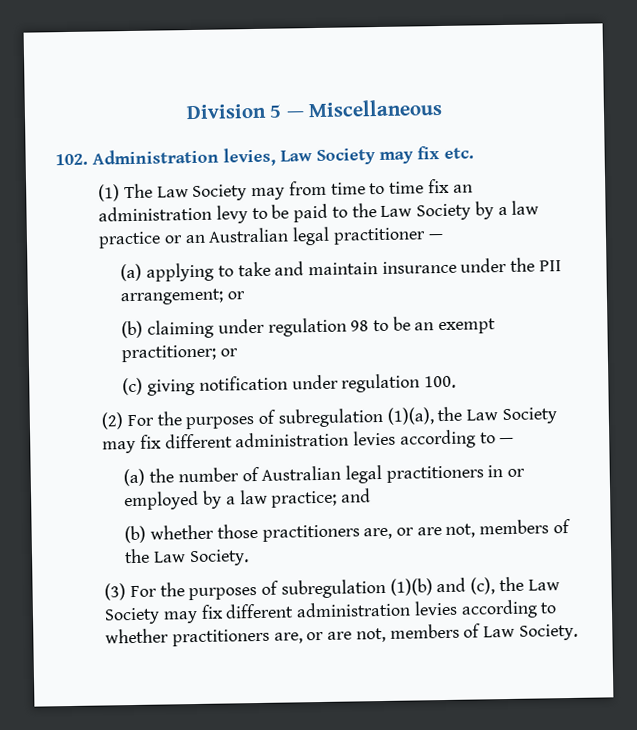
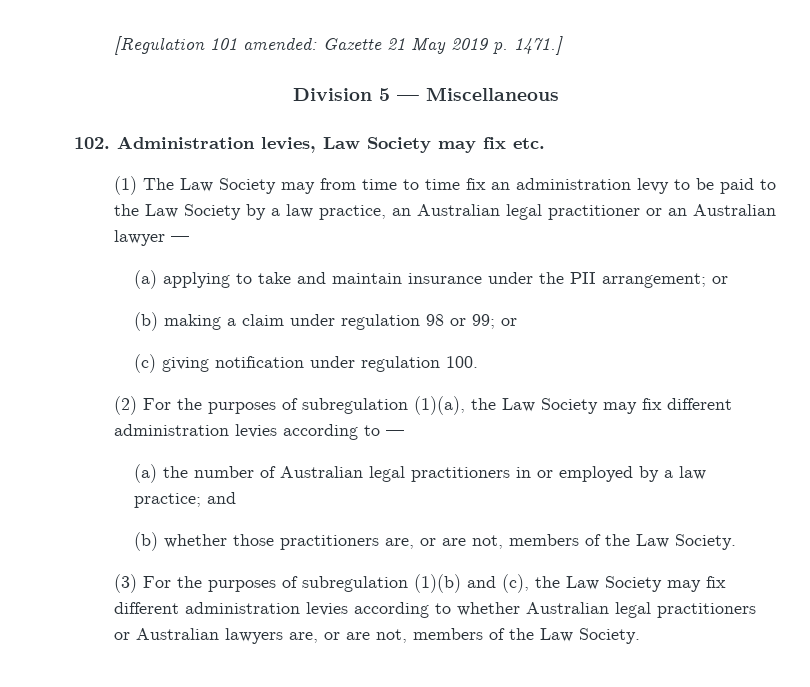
+ [Regulation 101 amended: Gazette 21 May 2019 p. 1471.]
- (1) The Law Society may from time to time fix an administration levy to be paid to the Law Society by a law practice or an Australian legal practitioner —
+ (1) The Law Society may from time to time fix an administration levy to be paid to the Law Society by a law practice, an Australian legal practitioner or an Australian lawyer —
- (b) claiming under regulation 98 to be an exempt practitioner; or
+ (b) making a claim under regulation 98 or 99; or
- (3) For the purposes of subregulation (1)(b) and (c), the Law Society may fix different administration levies according to whether practitioners are, or are not, members of Law Society.
+ (3) For the purposes of subregulation (1)(b) and (c), the Law Society may fix different administration levies according to whether Australian legal practitioners or Australian lawyers are, or are not, members of the Law Society.

